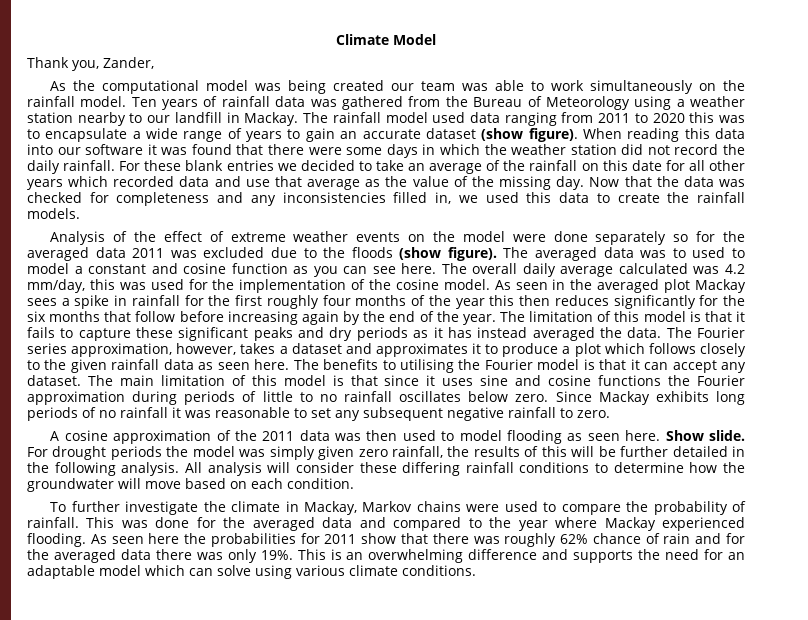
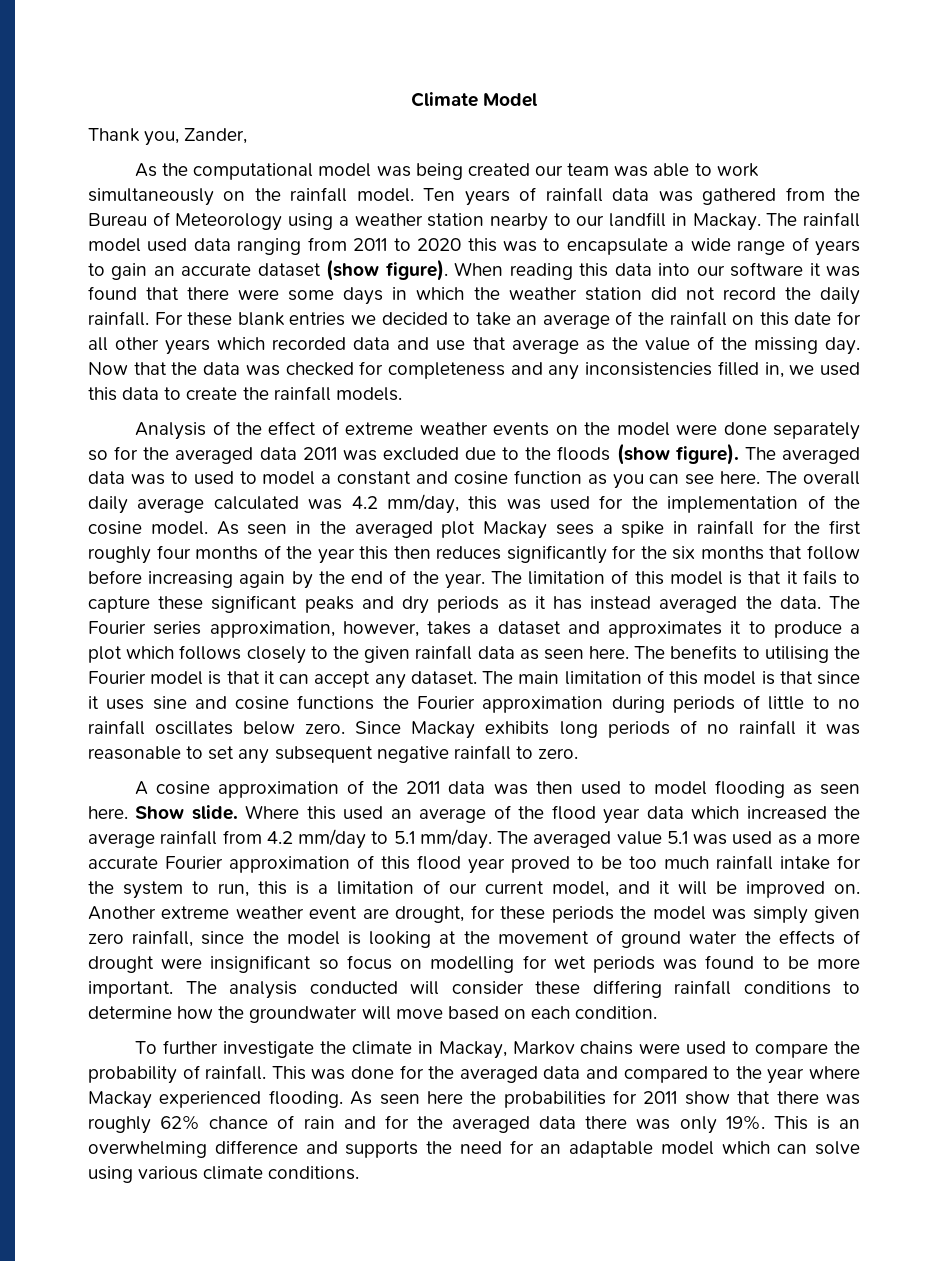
- For drought periods the model was simply given zero rainfall, the results of this will be further detailed in the following analysis. All analysis will consider these differing rainfall conditions to determine how the groundwater will move based on each condition.
+ Where this used an average of the flood year data which increased the average rainfall from 4.2 mm/day to 5.1 mm/day. The averaged value 5.1 was used as a more accurate Fourier approximation of this flood year proved to be too much rainfall intake for the system to run, this is a limitation of our current model, and it will be improved on. Another extreme weather event are drought, for these periods the model was simply given zero rainfall, since the model is looking at the movement of ground water the effects of drought were insignificant so focus on modelling for wet periods was found to be more important. The analysis conducted will consider these differing rainfall conditions to determine how the groundwater will move based on each condition.

